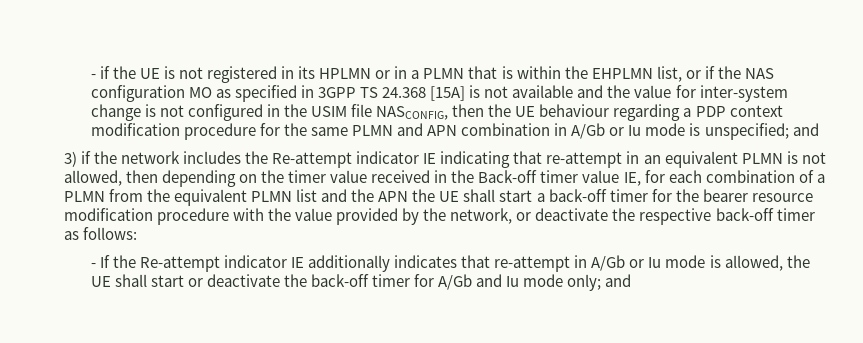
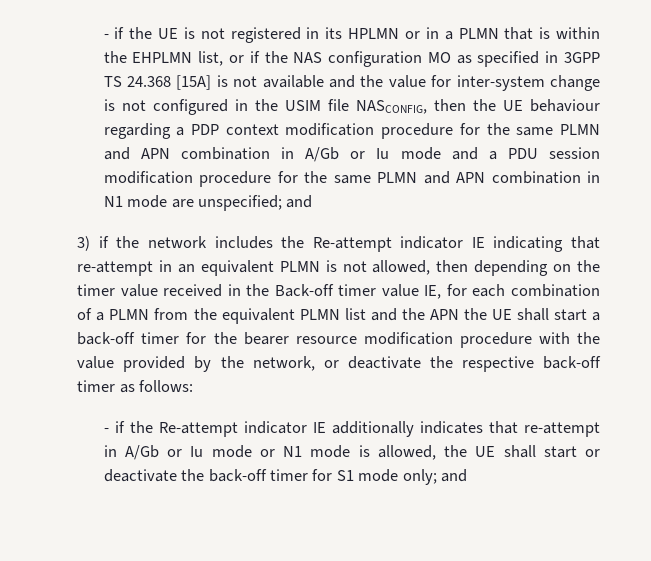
- - if the UE is not registered in its HPLMN or in a PLMN that is within the EHPLMN list, or if the NAS configuration MO as specified in 3GPP TS 24.368 [15A] is not available and the value for inter-system change is not configured in the USIM file NASCONFIG, then the UE behaviour regarding a PDP context modification procedure for the same PLMN and APN combination in A/Gb or Iu mode is unspecified;
+ - if the UE is not registered in its HPLMN or in a PLMN that is within the EHPLMN list, or if the NAS configuration MO as specified in 3GPP TS 24.368 [15A] is not available and the value for inter-system change is not configured in the USIM file NASCONFIG, then the UE behaviour regarding a PDP context modification procedure for the same PLMN and APN combination in A/Gb or Iu mode and a PDU session modification procedure for the same PLMN and APN combination in N1 mode are unspecified;
- - If the Re-attempt indicator IE additionally indicates that re-attempt in A/Gb or Iu mode is allowed, the UE shall start or deactivate the back-off timer for A/Gb and Iu mode only; and
+ - if the Re-attempt indicator IE additionally indicates that re-attempt in A/Gb or Iu mode or N1 mode is allowed, the UE shall start or deactivate the back-off timer for S1 mode only; and

